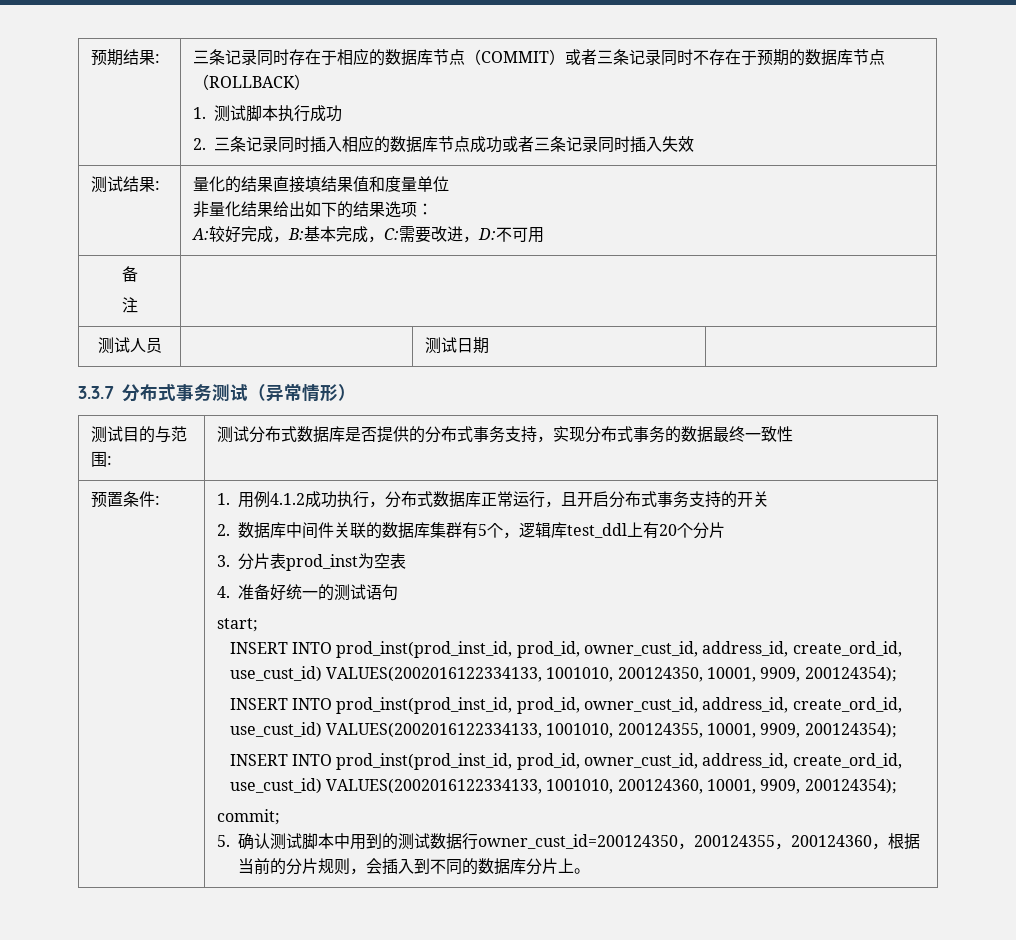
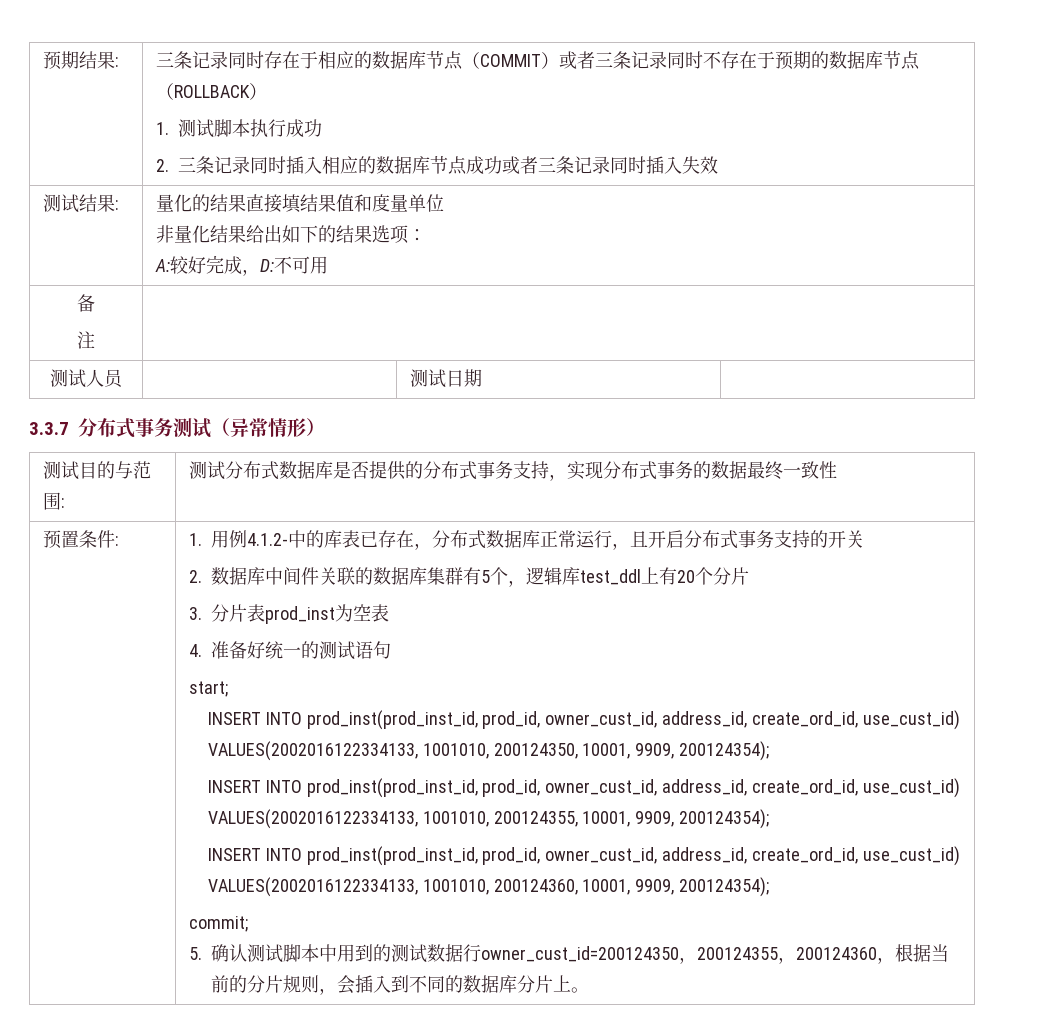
  测试结果: | 量化的结果直接填结果值和度量单位
  非量化结果给出如下的结果选项：
- A:较好完成，B:基本完成，C:需要改进，D:不可用
+ A:较好完成，D:不可用
- 1.用例4.1.2成功执行，分布式数据库正常运行，且开启分布式事务支持的开关
+ 1.用例4.1.2-中的库表已存在，分布式数据库正常运行，且开启分布式事务支持的开关

